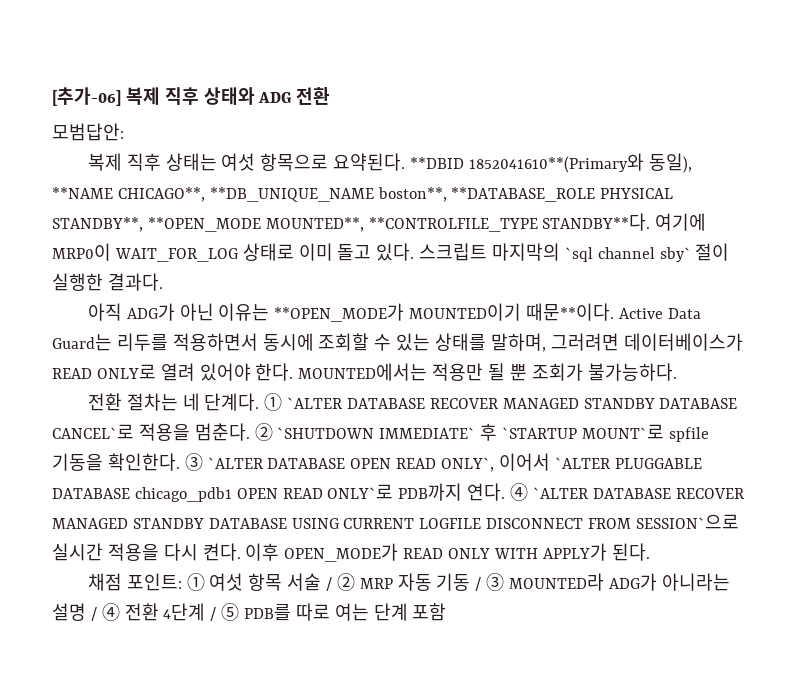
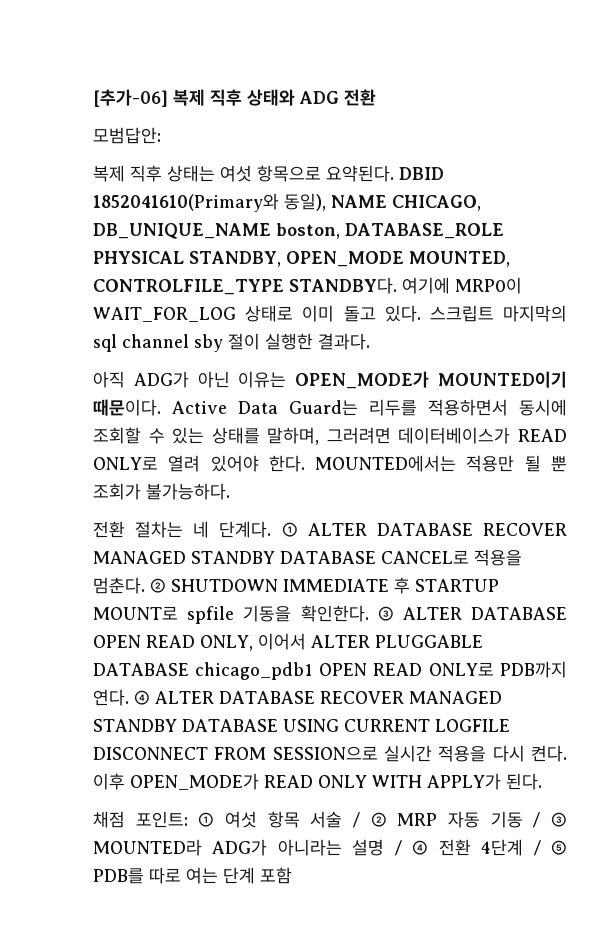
- **DBID 1852041610**(Primary와 동일), **NAME CHICAGO**, **DB_UNIQUE_NAME boston**, **DATABASE_ROLE PHYSICAL STANDBY**, **OPEN_MODE MOUNTED**, **CONTROLFILE_TYPE STANDBY**다.
+ DBID 1852041610(Primary와 동일), NAME CHICAGO, DB_UNIQUE_NAME boston, DATABASE_ROLE PHYSICAL STANDBY, OPEN_MODE MOUNTED, CONTROLFILE_TYPE STANDBY다.
- 스크립트 마지막의 `sql channel sby` 절이 실행한 결과다.
+ 스크립트 마지막의 sql channel sby 절이 실행한 결과다.
- 아직 ADG가 아닌 이유는 **OPEN_MODE가 MOUNTED이기 때문**이다.
+ 아직 ADG가 아닌 이유는 OPEN_MODE가 MOUNTED이기 때문이다.
- ① `ALTER DATABASE RECOVER MANAGED STANDBY DATABASE CANCEL`로 적용을 멈춘다.
+ ① ALTER DATABASE RECOVER MANAGED STANDBY DATABASE CANCEL로 적용을 멈춘다.
- ② `SHUTDOWN IMMEDIATE` 후 `STARTUP MOUNT`로 spfile 기동을 확인한다.
+ ② SHUTDOWN IMMEDIATE 후 STARTUP MOUNT로 spfile 기동을 확인한다.
- ③ `ALTER DATABASE OPEN READ ONLY`, 이어서 `ALTER PLUGGABLE DATABASE chicago_pdb1 OPEN READ ONLY`로 PDB까지 연다.
+ ③ ALTER DATABASE OPEN READ ONLY, 이어서 ALTER PLUGGABLE DATABASE chicago_pdb1 OPEN READ ONLY로 PDB까지 연다.
- ④ `ALTER DATABASE RECOVER MANAGED STANDBY DATABASE USING CURRENT LOGFILE DISCONNECT FROM SESSION`으로 실시간 적용을 다시 켠다.
+ ④ ALTER DATABASE RECOVER MANAGED STANDBY DATABASE USING CURRENT LOGFILE DISCONNECT FROM SESSION으로 실시간 적용을 다시 켠다.

